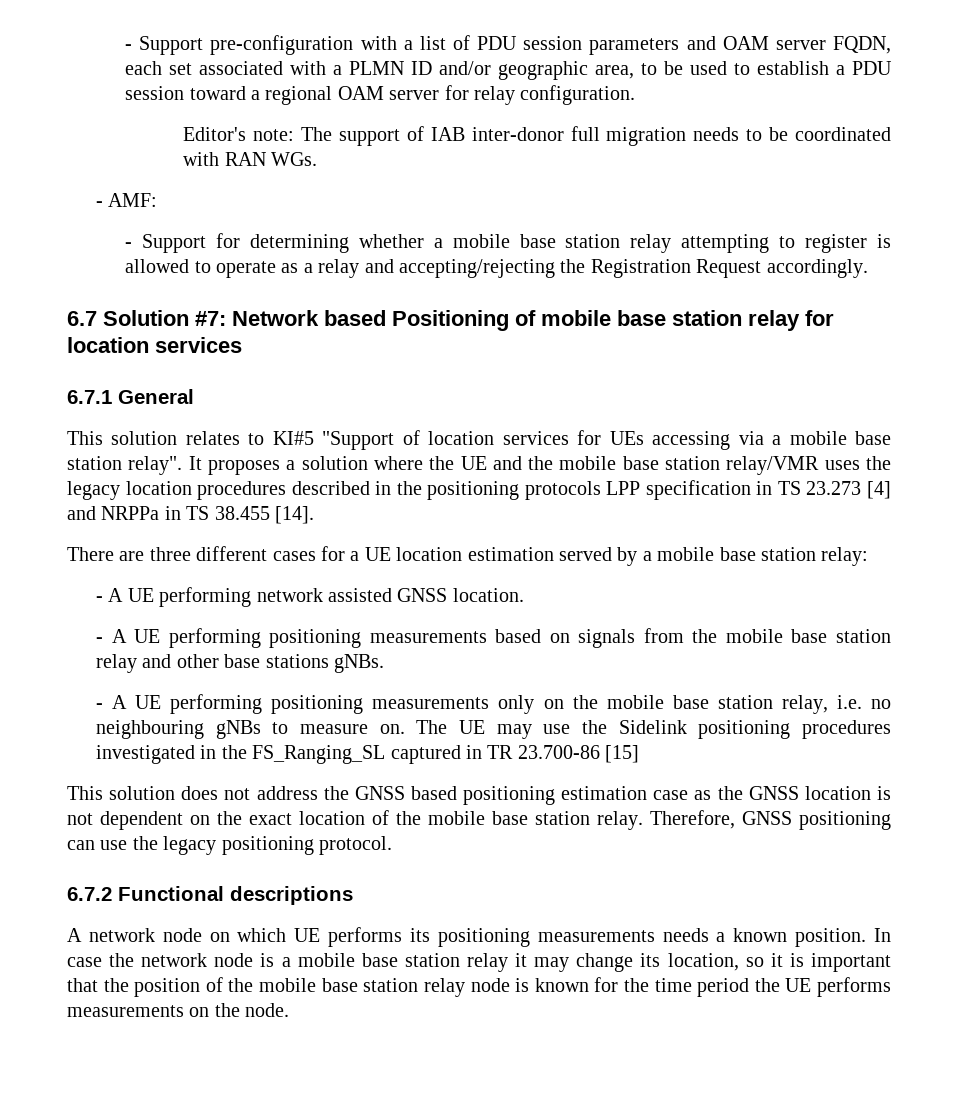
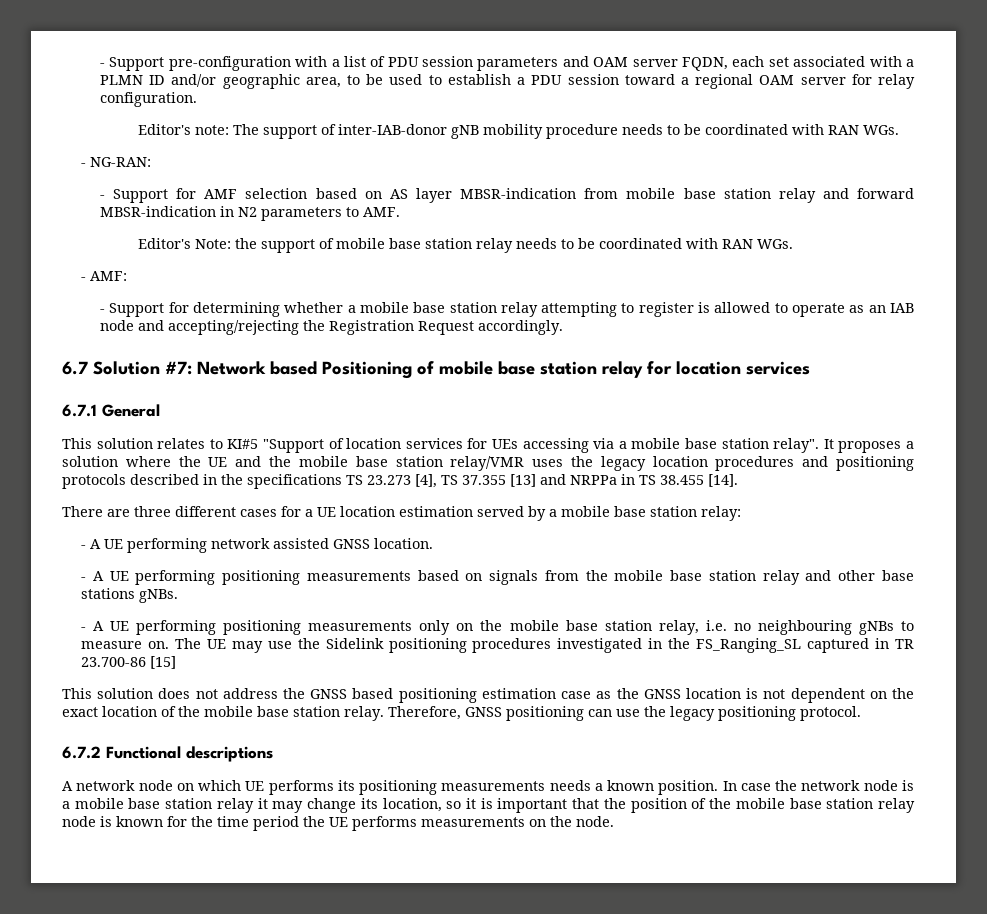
- Editor's note: The support of IAB inter-donor full migration needs to be coordinated with RAN WGs.
+ Editor's note: The support of inter-IAB-donor gNB mobility procedure needs to be coordinated with RAN WGs.
+ - NG-RAN:
+ - Support for AMF selection based on AS layer MBSR-indication from mobile base station relay and forward MBSR-indication in N2 parameters to AMF.
+ Editor's Note: the support of mobile base station relay needs to be coordinated with RAN WGs.
- - Support for determining whether a mobile base station relay attempting to register is allowed to operate as a relay and accepting/rejecting the Registration Request accordingly.
+ - Support for determining whether a mobile base station relay attempting to register is allowed to operate as an IAB node and accepting/rejecting the Registration Request accordingly.
- It proposes a solution where the UE and the mobile base station relay/VMR uses the legacy location procedures described in the positioning protocols LPP specification in TS 23.273 [4] and NRPPa in TS 38.455 [14].
+ It proposes a solution where the UE and the mobile base station relay/VMR uses the legacy location procedures and positioning protocols described in the specifications TS 23.273 [4], TS 37.355 [13] and NRPPa in TS 38.455 [14].

